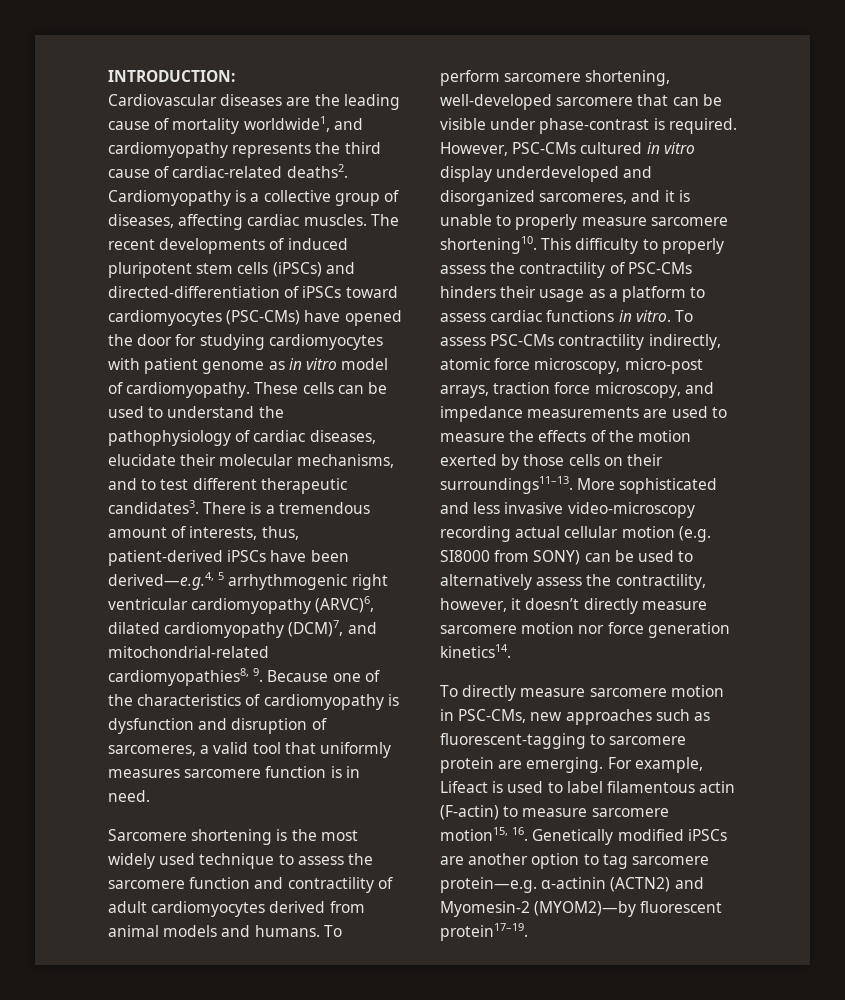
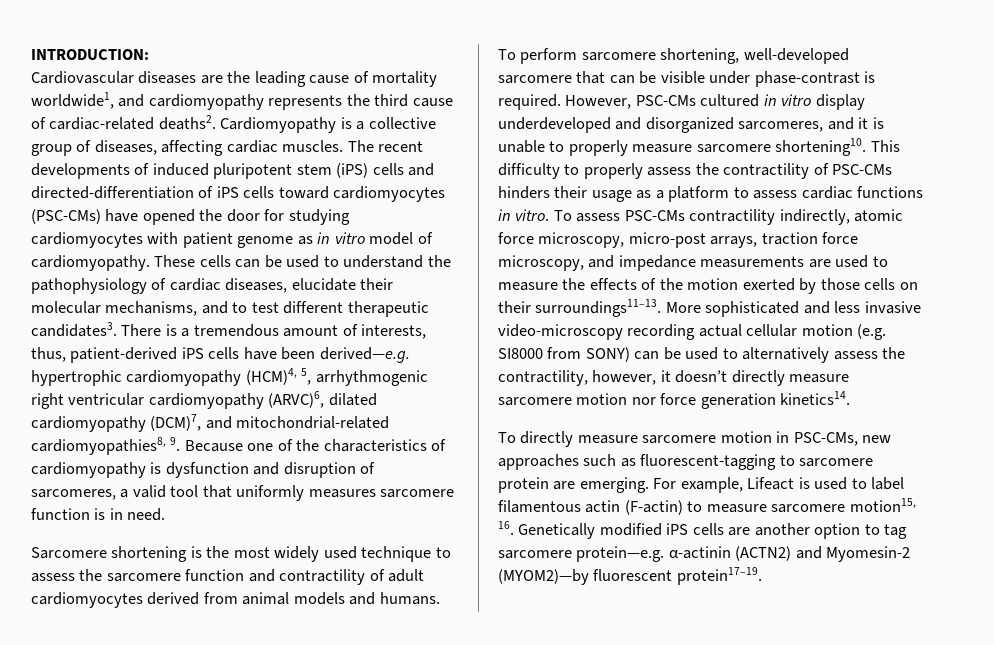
- The recent developments of induced pluripotent stem cells (iPSCs) and directed-differentiation of iPSCs toward cardiomyocytes (PSC-CMs) have opened the door for studying cardiomyocytes with patient genome as in vitro model of cardiomyopathy.
+ The recent developments of induced pluripotent stem (iPS) cells and directed-differentiation of iPS cells toward cardiomyocytes (PSC-CMs) have opened the door for studying cardiomyocytes with patient genome as in vitro model of cardiomyopathy.
- There is a tremendous amount of interests, thus, patient-derived iPSCs have been derived—e.g.4, 5 arrhythmogenic right ventricular cardiomyopathy (ARVC)6, dilated cardiomyopathy (DCM)7, and mitochondrial-related cardiomyopathies8, 9. Because one of the characteristics of cardiomyopathy is dysfunction and disruption of sarcomeres, a valid tool that uniformly measures sarcomere function is in need.
+ There is a tremendous amount of interests, thus, patient-derived iPS cells have been derived—e.g. hypertrophic cardiomyopathy (HCM)4, 5, arrhythmogenic right ventricular cardiomyopathy (ARVC)6, dilated cardiomyopathy (DCM)7, and mitochondrial-related cardiomyopathies8, 9. Because one of the characteristics of cardiomyopathy is dysfunction and disruption of sarcomeres, a valid tool that uniformly measures sarcomere function is in need.
- For example, Lifeact is used to label filamentous actin (F-actin) to measure sarcomere motion15, 16. Genetically modified iPSCs are another option to tag sarcomere protein—e.g. α-actinin (ACTN2) and Myomesin-2 (MYOM2)—by fluorescent protein17–19.
+ For example, Lifeact is used to label filamentous actin (F-actin) to measure sarcomere motion15, 16. Genetically modified iPS cells are another option to tag sarcomere protein—e.g. α-actinin (ACTN2) and Myomesin-2 (MYOM2)—by fluorescent protein17–19.

